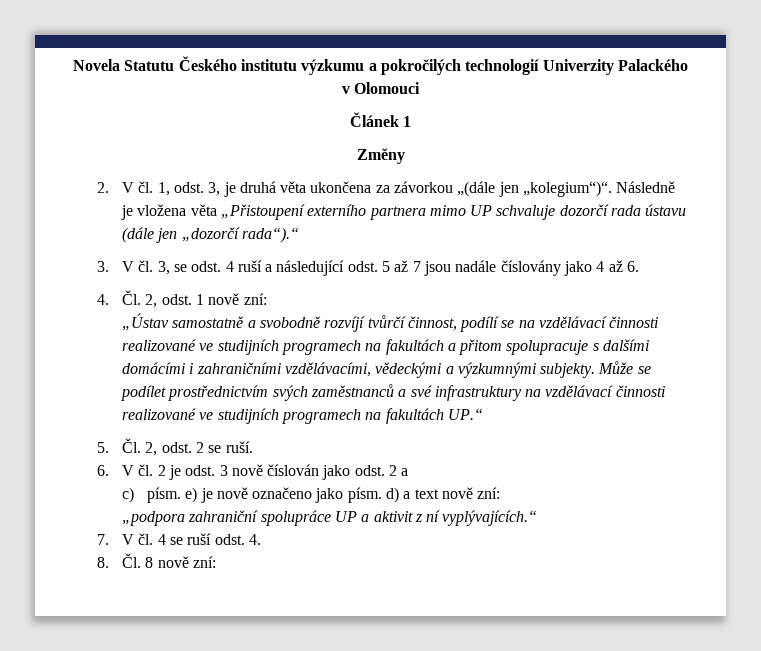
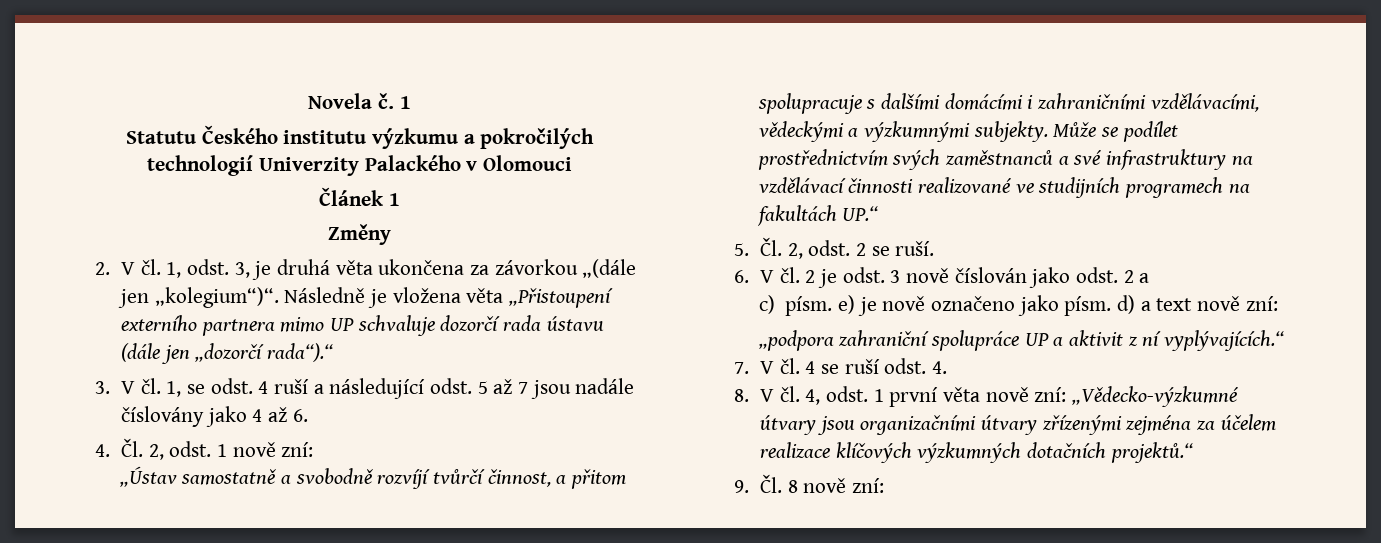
- Novela Statutu Českého institutu výzkumu a pokročilých technologií Univerzity Palackého v Olomouci
+ Novela č. 1
+ Statutu Českého institutu výzkumu a pokročilých technologií Univerzity Palackého v Olomouci
- 3. V čl. 3, se odst. 4 ruší a následující odst. 5 až 7 jsou nadále číslovány jako 4 až 6.
+ 3. V čl. 1, se odst. 4 ruší a následující odst. 5 až 7 jsou nadále číslovány jako 4 až 6.
- „Ústav samostatně a svobodně rozvíjí tvůrčí činnost, podílí se na vzdělávací činnosti realizované ve studijních programech na fakultách a přitom spolupracuje s dalšími domácími i zahraničními vzdělávacími, vědeckými a výzkumnými subjekty.
+ „Ústav samostatně a svobodně rozvíjí tvůrčí činnost, a přitom spolupracuje s dalšími domácími i zahraničními vzdělávacími, vědeckými a výzkumnými subjekty.
- 8. Čl. 8 nově zní:
+ 8. V čl. 4, odst. 1 první věta nově zní: „Vědecko-výzkumné útvary jsou organizačními útvary zřízenými zejména za účelem realizace klíčových výzkumných dotačních projektů.“
+ 9. Čl. 8 nově zní:

